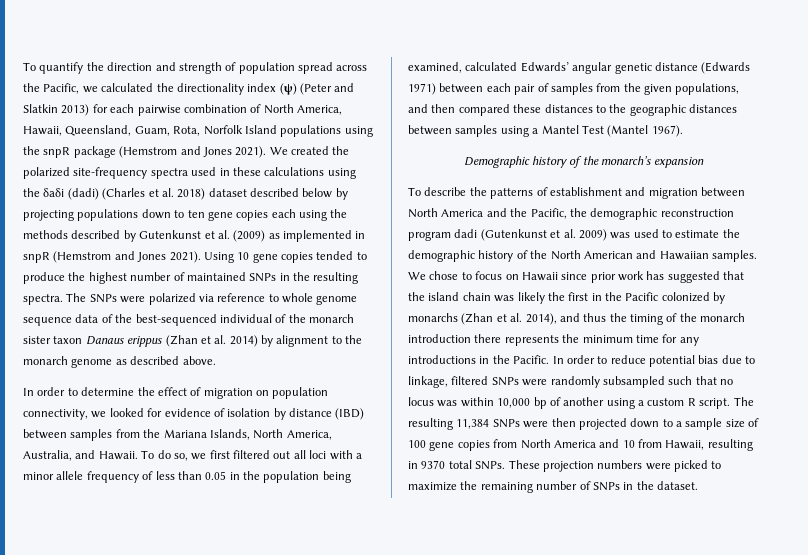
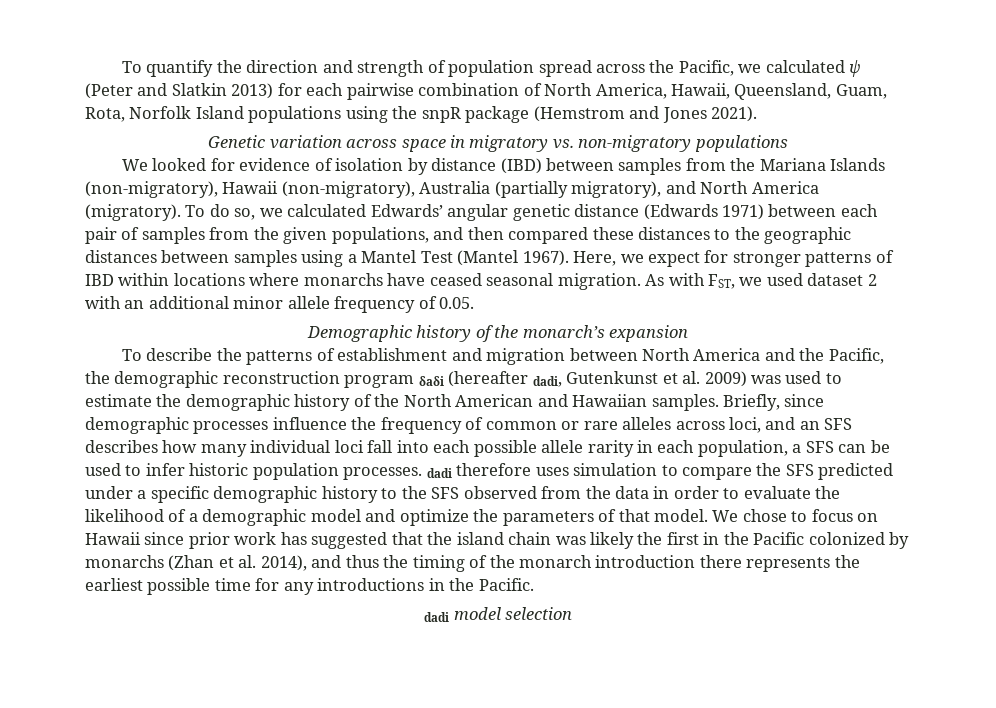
- To quantify the direction and strength of population spread across the Pacific, we calculated the directionality index (ψ) (Peter and Slatkin 2013) for each pairwise combination of North America, Hawaii, Queensland, Guam, Rota, Norfolk Island populations using the snpR package (Hemstrom and Jones 2021). We created the polarized site-frequency spectra used in these calculations using the δaδi (dadi) (Charles et al. 2018) dataset described below by projecting populations down to ten gene copies each using the methods described by Gutenkunst et al. (2009) as implemented in snpR (Hemstrom and Jones 2021). Using 10 gene copies tended to produce the highest number of maintained SNPs in the resulting spectra. The SNPs were polarized via reference to whole genome sequence data of the best-sequenced individual of the monarch sister taxon Danaus erippus (Zhan et al. 2014) by alignment to the monarch genome as described above.
- In order to determine the effect of migration on population connectivity, we looked for evidence of isolation by distance (IBD) between samples from the Mariana Islands, North America, Australia, and Hawaii. To do so, we first filtered out all loci with a minor allele frequency of less than 0.05 in the population being examined, calculated Edwards’ angular genetic distance (Edwards 1971) between each pair of samples from the given populations, and then compared these distances to the geographic distances between samples using a Mantel Test (Mantel 1967).
+ To quantify the direction and strength of population spread across the Pacific, we calculated ψ (Peter and Slatkin 2013) for each pairwise combination of North America, Hawaii, Queensland, Guam, Rota, Norfolk Island populations using the snpR package (Hemstrom and Jones 2021).
+ Genetic variation across space in migratory vs. non-migratory populations
+ We looked for evidence of isolation by distance (IBD) between samples from the Mariana Islands (non-migratory), Hawaii (non-migratory), Australia (partially migratory), and North America (migratory). To do so, we calculated Edwards’ angular genetic distance (Edwards 1971) between each pair of samples from the given populations, and then compared these distances to the geographic distances between samples using a Mantel Test (Mantel 1967). Here, we expect for stronger patterns of IBD within locations where monarchs have ceased seasonal migration. As with FST, we used dataset 2 with an additional minor allele frequency of 0.05.
- To describe the patterns of establishment and migration between North America and the Pacific, the demographic reconstruction program dadi (Gutenkunst et al. 2009) was used to estimate the demographic history of the North American and Hawaiian samples.
+ To describe the patterns of establishment and migration between North America and the Pacific, the demographic reconstruction program δaδi (hereafter dadi, Gutenkunst et al. 2009) was used to estimate the demographic history of the North American and Hawaiian samples.
+ Briefly, since demographic processes influence the frequency of common or rare alleles across loci, and an SFS describes how many individual loci fall into each possible allele rarity in each population, a SFS can be used to infer historic population processes. dadi therefore uses simulation to compare the SFS predicted under a specific demographic history to the SFS observed from the data in order to evaluate the likelihood of a demographic model and optimize the parameters of that model.
- We chose to focus on Hawaii since prior work has suggested that the island chain was likely the first in the Pacific colonized by monarchs (Zhan et al. 2014), and thus the timing of the monarch introduction there represents the minimum time for any introductions in the Pacific. In order to reduce potential bias due to linkage, filtered SNPs were randomly subsampled such that no locus was within 10,000 bp of another using a custom R script. The resulting 11,384 SNPs were then projected down to a sample size of 100 gene copies from North America and 10 from Hawaii, resulting in 9370 total SNPs. These projection numbers were picked to maximize the remaining number of SNPs in the dataset.
+ We chose to focus on Hawaii since prior work has suggested that the island chain was likely the first in the Pacific colonized by monarchs (Zhan et al. 2014), and thus the timing of the monarch introduction there represents the earliest possible time for any introductions in the Pacific.
+ dadi model selection

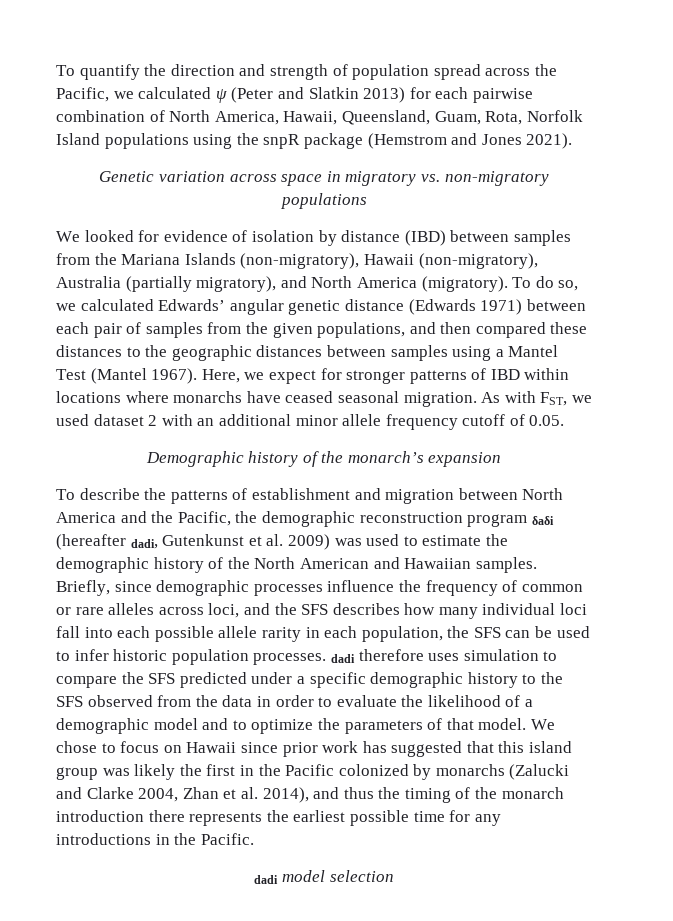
- As with FST, we used dataset 2 with an additional minor allele frequency of 0.05.
+ As with FST, we used dataset 2 with an additional minor allele frequency cutoff of 0.05.
- Briefly, since demographic processes influence the frequency of common or rare alleles across loci, and an SFS describes how many individual loci fall into each possible allele rarity in each population, a SFS can be used to infer historic population processes. dadi therefore uses simulation to compare the SFS predicted under a specific demographic history to the SFS observed from the data in order to evaluate the likelihood of a demographic model and optimize the parameters of that model.
+ Briefly, since demographic processes influence the frequency of common or rare alleles across loci, and the SFS describes how many individual loci fall into each possible allele rarity in each population, the SFS can be used to infer historic population processes. dadi therefore uses simulation to compare the SFS predicted under a specific demographic history to the SFS observed from the data in order to evaluate the likelihood of a demographic model and to optimize the parameters of that model.
- We chose to focus on Hawaii since prior work has suggested that the island chain was likely the first in the Pacific colonized by monarchs (Zhan et al. 2014), and thus the timing of the monarch introduction there represents the earliest possible time for any introductions in the Pacific.
+ We chose to focus on Hawaii since prior work has suggested that this island group was likely the first in the Pacific colonized by monarchs (Zalucki and Clarke 2004, Zhan et al. 2014), and thus the timing of the monarch introduction there represents the earliest possible time for any introductions in the Pacific.

